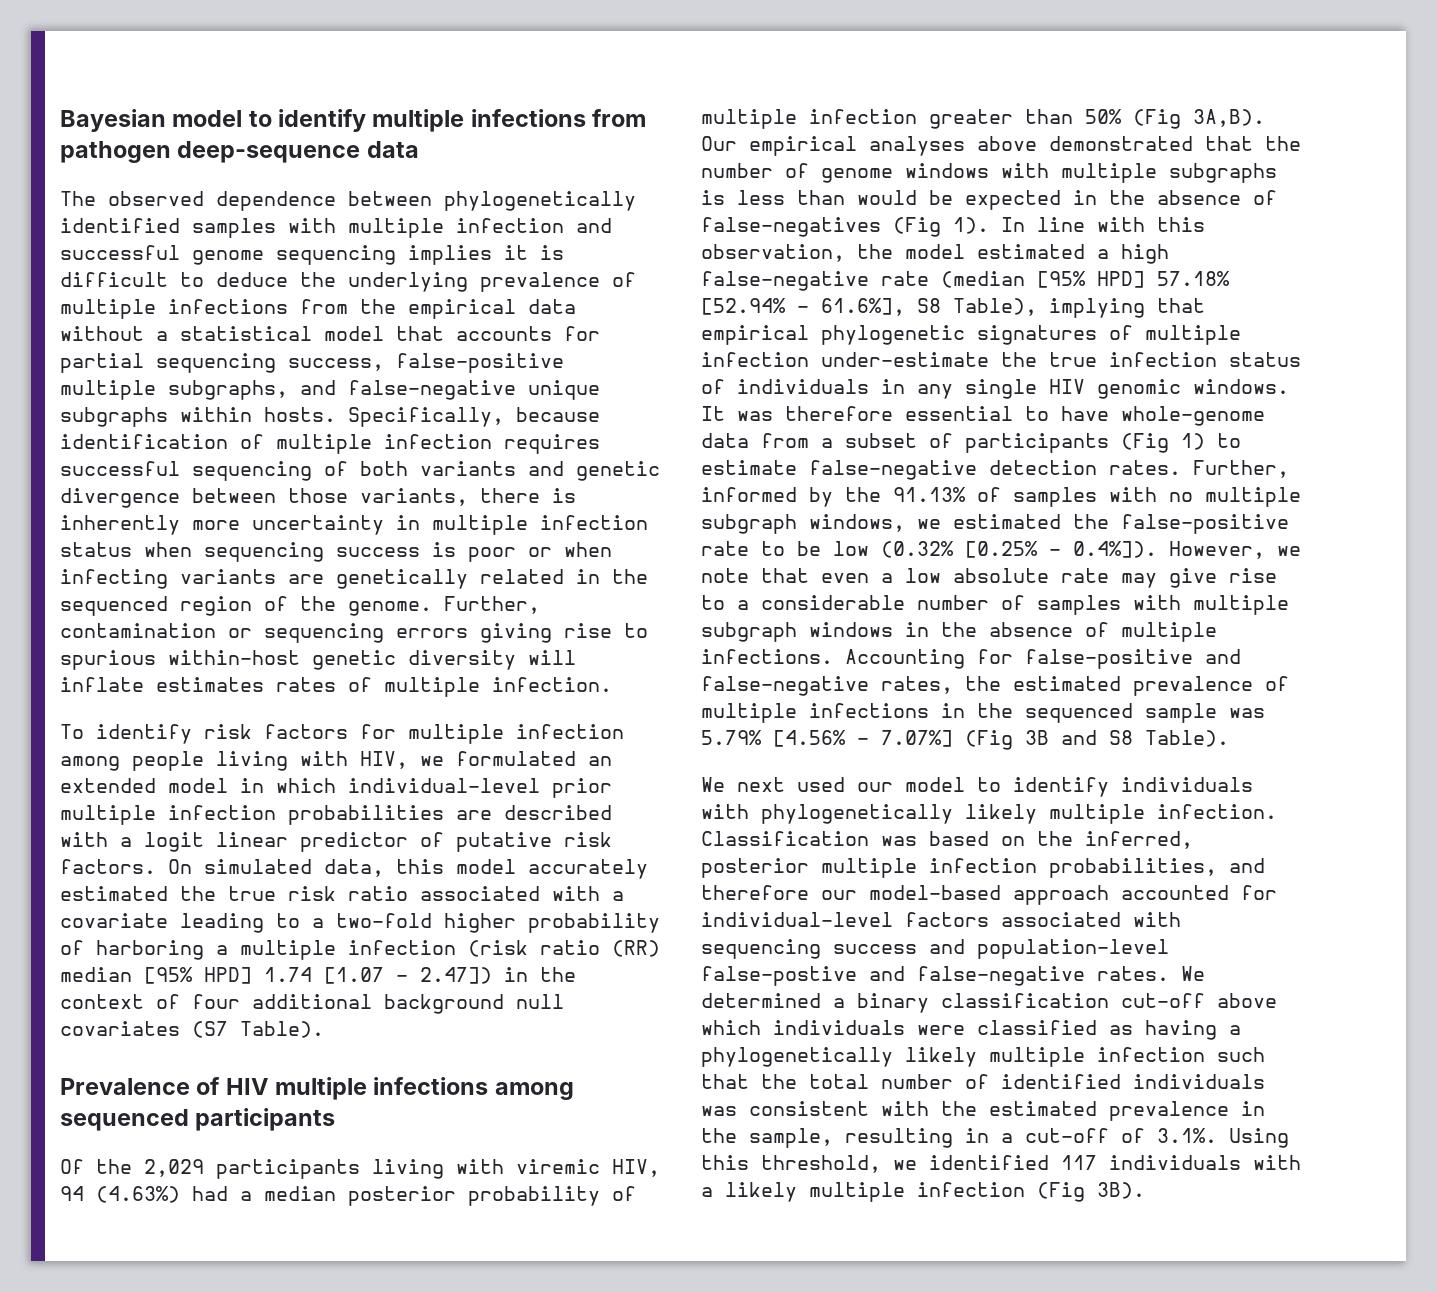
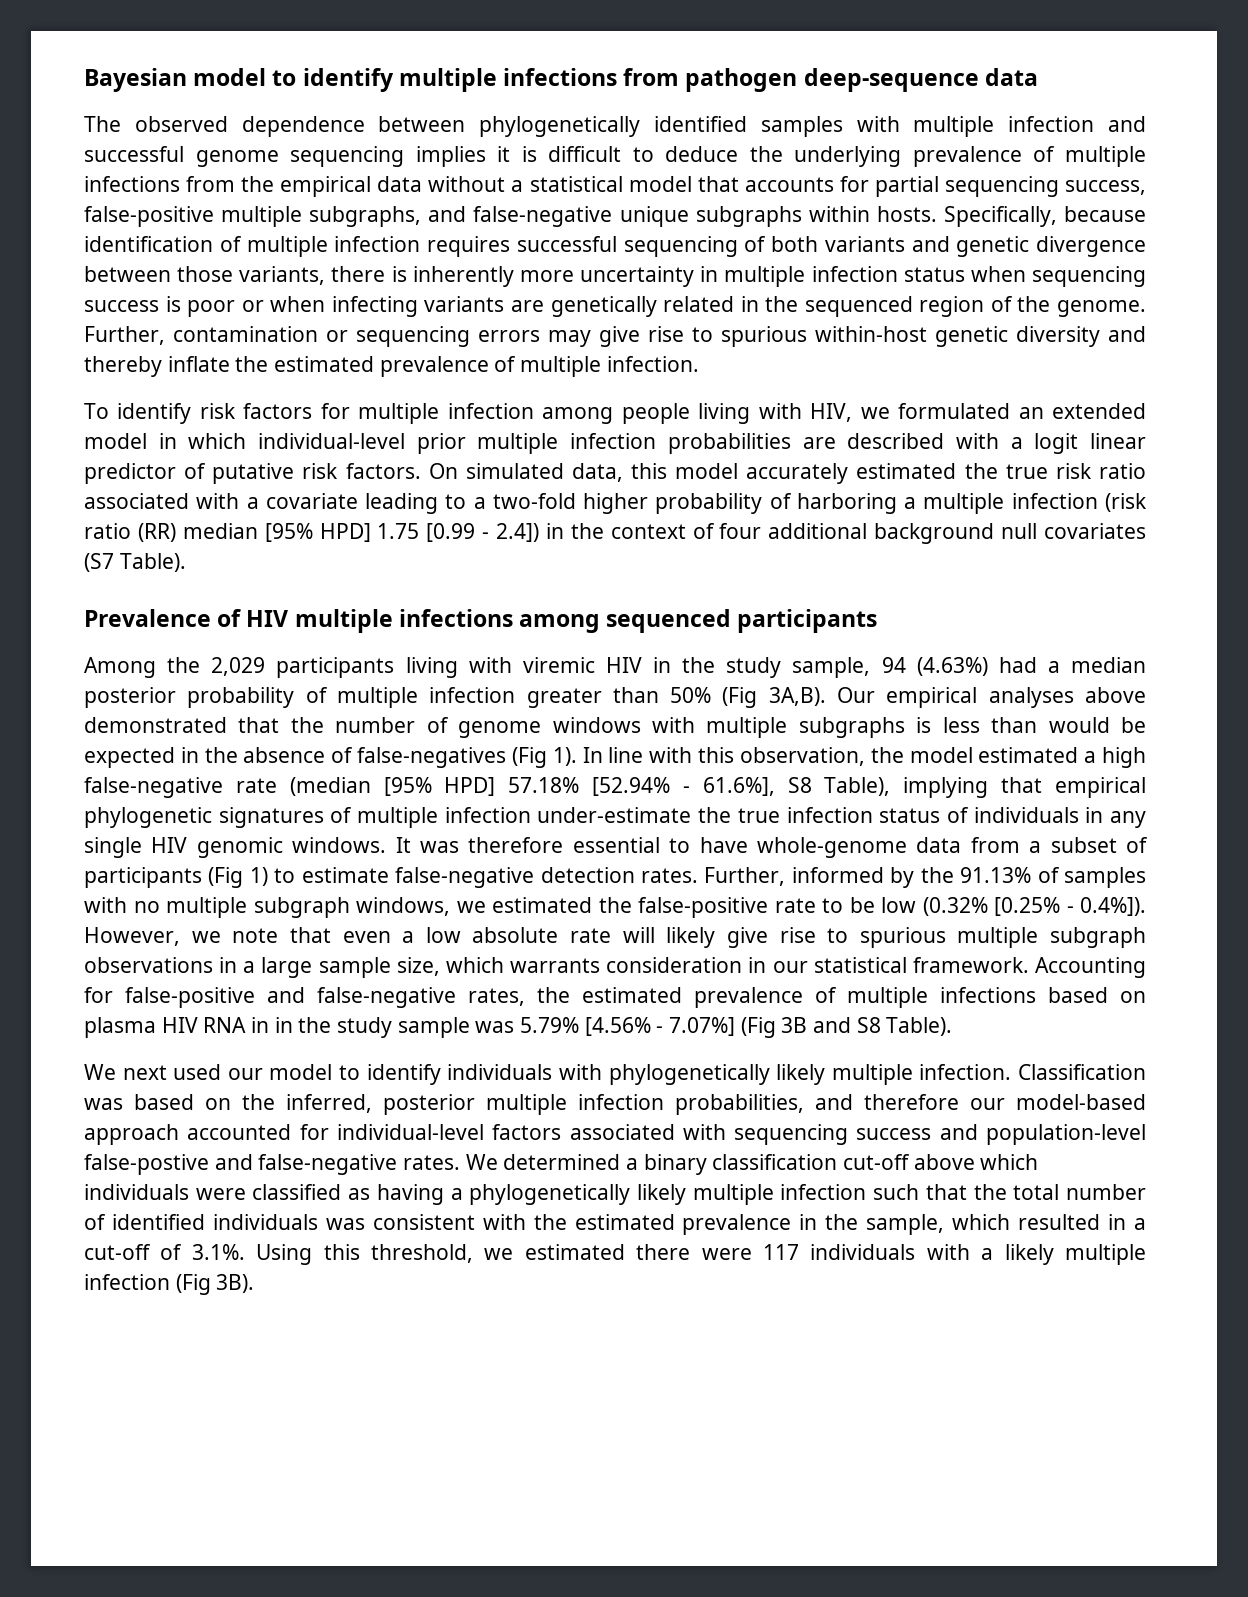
- Further, contamination or sequencing errors giving rise to spurious within-host genetic diversity will inflate estimates rates of multiple infection.
+ Further, contamination or sequencing errors may give rise to spurious within-host genetic diversity and thereby inflate the estimated prevalence of multiple infection.
- On simulated data, this model accurately estimated the true risk ratio associated with a covariate leading to a two-fold higher probability of harboring a multiple infection (risk ratio (RR) median [95% HPD] 1.74 [1.07 - 2.47]) in the context of four additional background null covariates (S7 Table).
+ On simulated data, this model accurately estimated the true risk ratio associated with a covariate leading to a two-fold higher probability of harboring a multiple infection (risk ratio (RR) median [95% HPD] 1.75 [0.99 - 2.4]) in the context of four additional background null covariates (S7 Table).
- Of the 2,029 participants living with viremic HIV, 94 (4.63%) had a median posterior probability of multiple infection greater than 50% (Fig 3A,B).
+ Among the 2,029 participants living with viremic HIV in the study sample, 94 (4.63%) had a median posterior probability of multiple infection greater than 50% (Fig 3A,B).
- Further, informed by the 91.13% of samples with no multiple subgraph windows, we estimated the false-positive rate to be low (0.32% [0.25% - 0.4%]). However, we note that even a low absolute rate may give rise to a considerable number of samples with multiple subgraph windows in the absence of multiple infections.
+ Further, informed by the 91.13% of samples with no multiple subgraph windows, we estimated the false-positive rate to be low (0.32% [0.25% - 0.4%]). However, we note that even a low absolute rate will likely give rise to spurious multiple subgraph observations in a large sample size, which warrants consideration in our statistical framework.
- Accounting for false-positive and false-negative rates, the estimated prevalence of multiple infections in the sequenced sample was 5.79% [4.56% - 7.07%] (Fig 3B and S8 Table).
+ Accounting for false-positive and false-negative rates, the estimated prevalence of multiple infections based on plasma HIV RNA in in the study sample was 5.79% [4.56% - 7.07%] (Fig 3B and S8 Table).
- We determined a binary classification cut-off above which individuals were classified as having a phylogenetically likely multiple infection such that the total number of identified individuals was consistent with the estimated prevalence in the sample, resulting in a cut-off of 3.1%. Using this threshold, we identified 117 individuals with a likely multiple infection (Fig 3B).
+ We determined a binary classification cut-off above which individuals were classified as having a phylogenetically likely multiple infection such that the total number of identified individuals was consistent with the estimated prevalence in the sample, which resulted in a cut-off of 3.1%. Using this threshold, we estimated there were 117 individuals with a likely multiple infection (Fig 3B).

